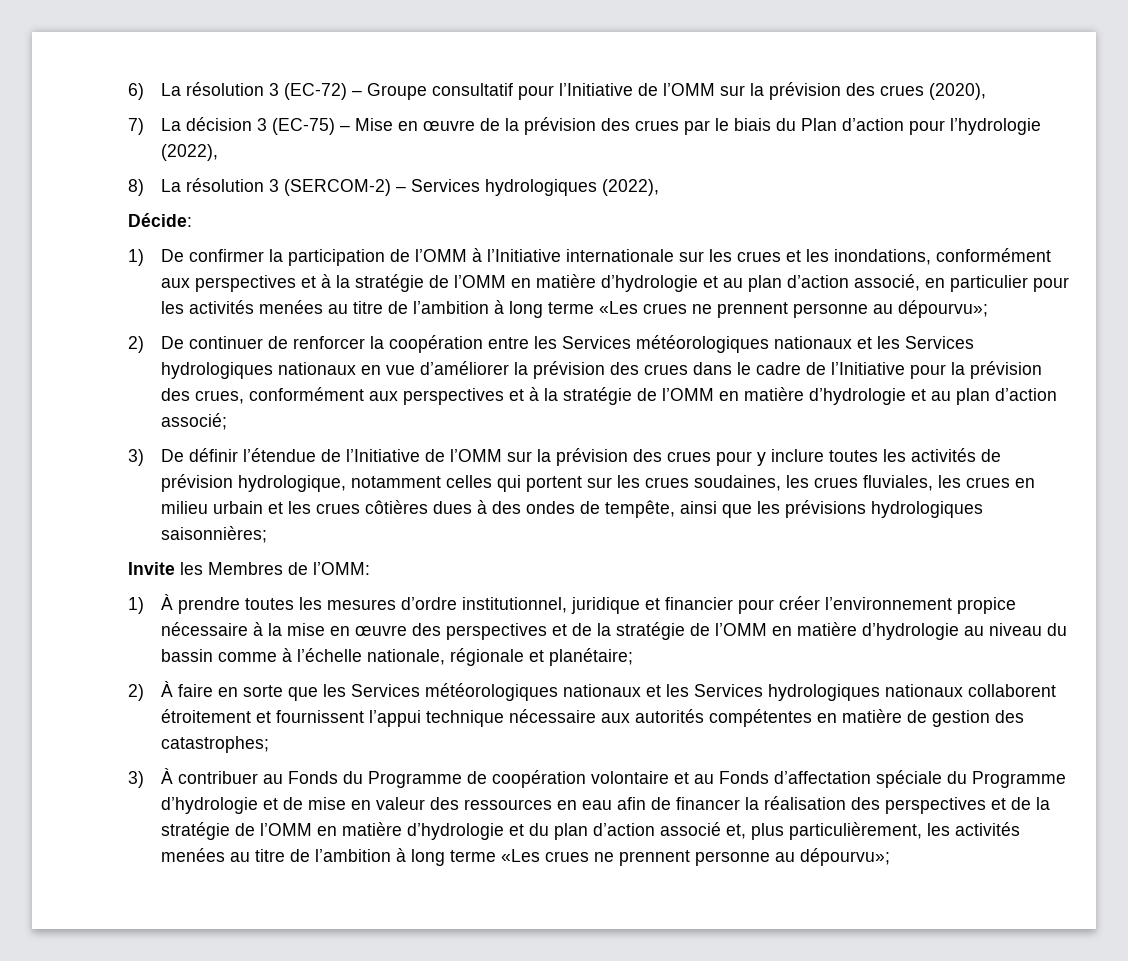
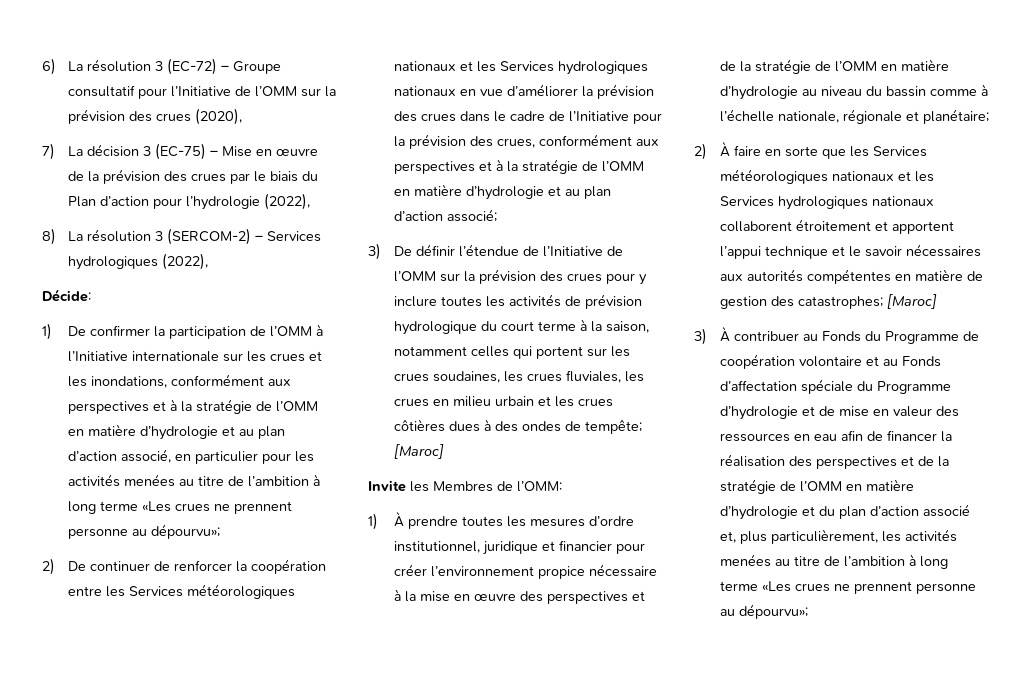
- 3) De définir l’étendue de l’Initiative de l’OMM sur la prévision des crues pour y inclure toutes les activités de prévision hydrologique, notamment celles qui portent sur les crues soudaines, les crues fluviales, les crues en milieu urbain et les crues côtières dues à des ondes de tempête, ainsi que les prévisions hydrologiques saisonnières;
+ 3) De définir l’étendue de l’Initiative de l’OMM sur la prévision des crues pour y inclure toutes les activités de prévision hydrologique du court terme à la saison, notamment celles qui portent sur les crues soudaines, les crues fluviales, les crues en milieu urbain et les crues côtières dues à des ondes de tempête; [Maroc]
- 2) À faire en sorte que les Services météorologiques nationaux et les Services hydrologiques nationaux collaborent étroitement et fournissent l’appui technique nécessaire aux autorités compétentes en matière de gestion des catastrophes;
+ 2) À faire en sorte que les Services météorologiques nationaux et les Services hydrologiques nationaux collaborent étroitement et apportent l’appui technique et le savoir nécessaires aux autorités compétentes en matière de gestion des catastrophes; [Maroc]

